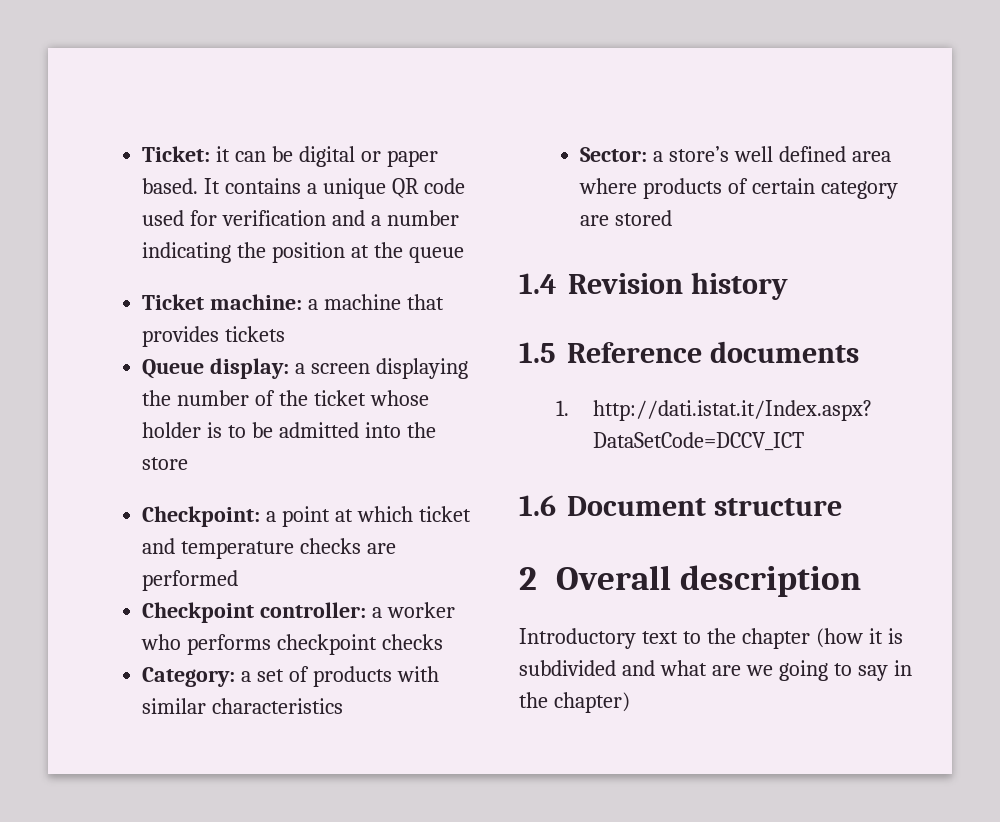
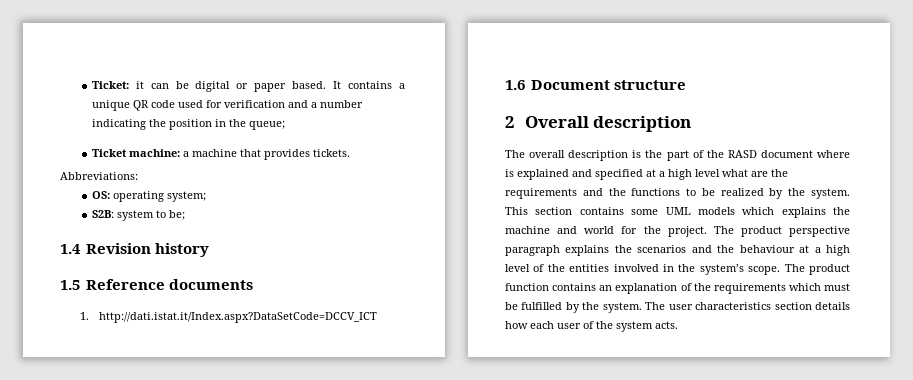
- It contains a unique QR code used for verification and a number indicating the position at the queue
+ It contains a unique QR code used for verification and a number indicating the position in the queue;
- Ticket machine: a machine that provides tickets
- Queue display: a screen displaying the number of the ticket whose holder is to be admitted into the store
- Checkpoint: a point at which ticket and temperature checks are performed
- Checkpoint controller: a worker who performs checkpoint checks
- Category: a set of products with similar characteristics
- Sector: a store’s well defined area where products of certain category are stored
+ Ticket machine: a machine that provides tickets.
+ Abbreviations:
+ OS: operating system;
+ S2B: system to be;
- Introductory text to the chapter (how it is subdivided and what are we going to say in the chapter)
+ The overall description is the part of the RASD document where is explained and specified at a high level what are the requirements and the functions to be realized by the system. This section contains some UML models which explains the machine and world for the project. The product perspective paragraph explains the scenarios and the behaviour at a high level of the entities involved in the system’s scope. The product function contains an explanation of the requirements which must be fulfilled by the system. The user characteristics section details how each user of the system acts.

